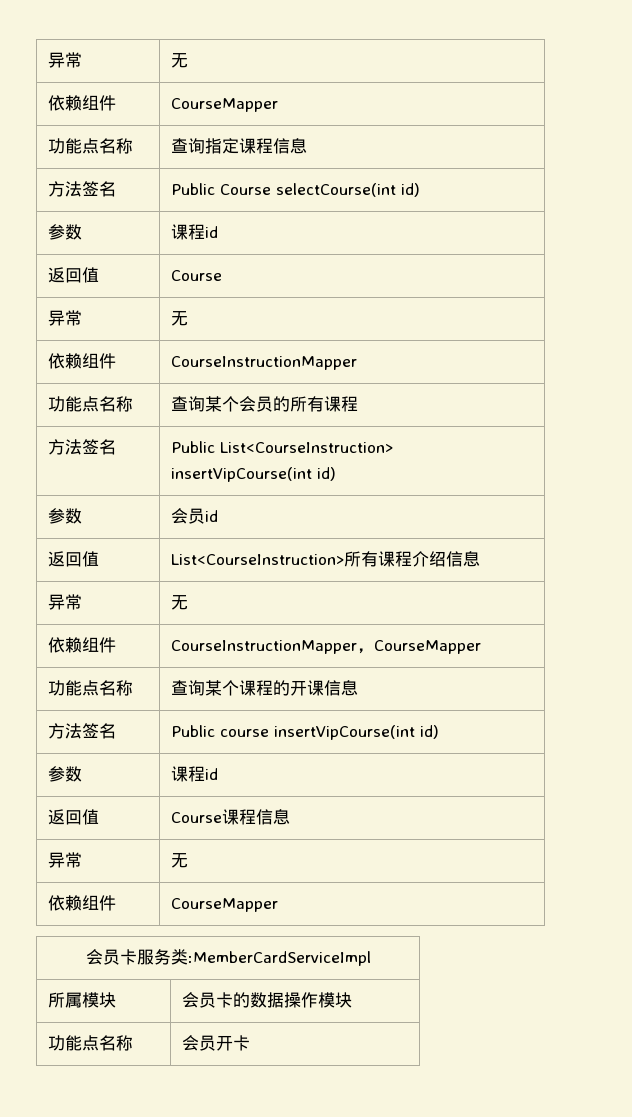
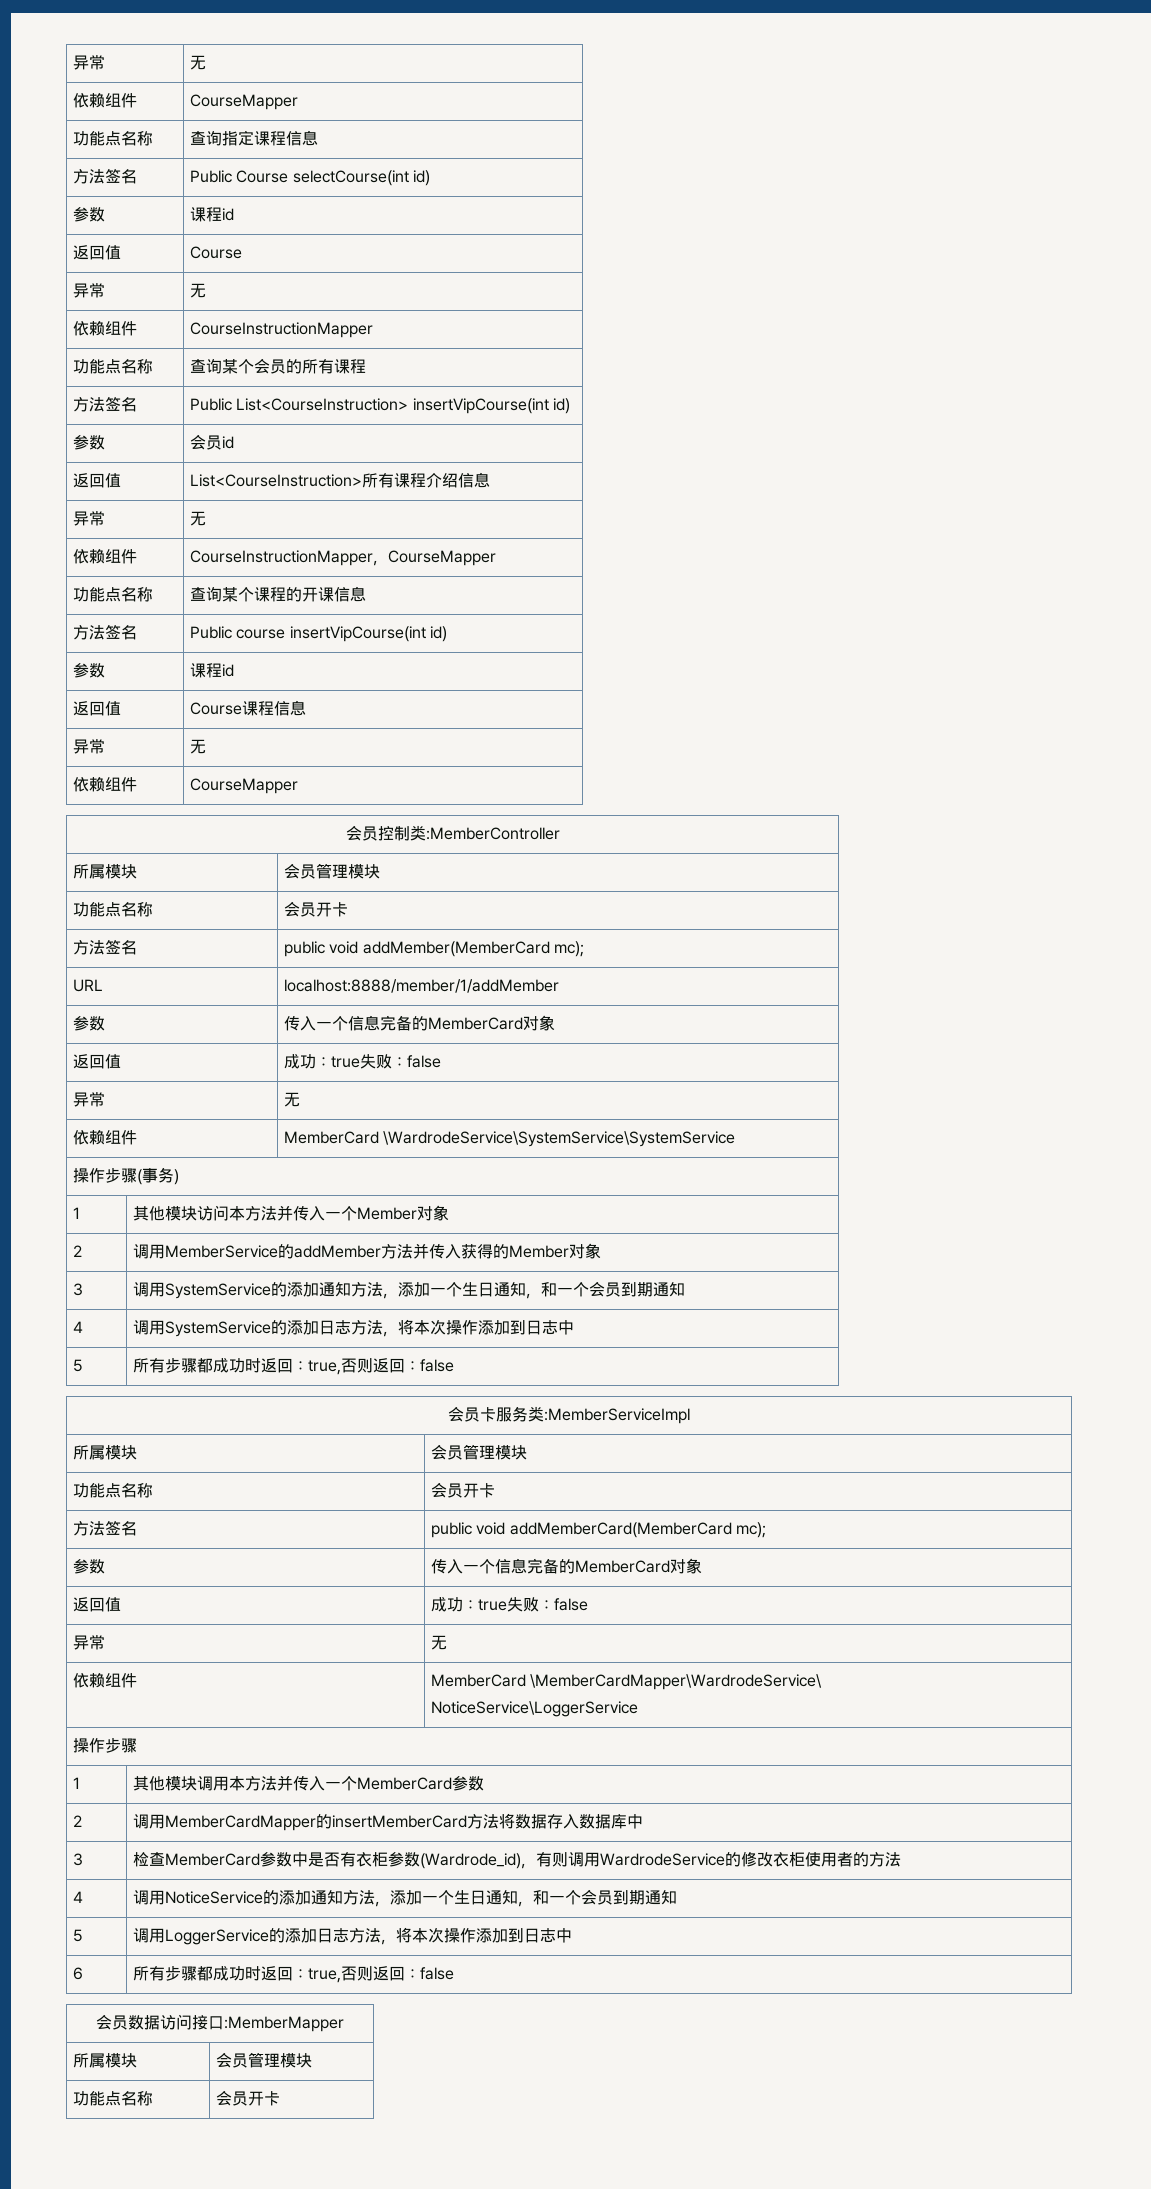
- 会员卡服务类:MemberCardServiceImpl
- 所属模块 | 会员卡的数据操作模块
+ 会员控制类:MemberController
+ 所属模块 | 会员管理模块
+ 功能点名称 | 会员开卡
+ 方法签名 | public void addMember(MemberCard mc);
+ URL | localhost:8888/member/1/addMember
+ 参数 | 传入一个信息完备的MemberCard对象
+ 返回值 | 成功：true失败：false
+ 异常 | 无
+ 依赖组件 | MemberCard \WardrodeService\SystemService\SystemService
+ 操作步骤(事务)
+ 1 | 其他模块访问本方法并传入一个Member对象
+ 2 | 调用MemberService的addMember方法并传入获得的Member对象
+ 3 | 调用SystemService的添加通知方法，添加一个生日通知，和一个会员到期通知
+ 4 | 调用SystemService的添加日志方法，将本次操作添加到日志中
+ 5 | 所有步骤都成功时返回：true,否则返回：false
+ 会员卡服务类:MemberServiceImpl
+ 所属模块 | 会员管理模块
+ 功能点名称 | 会员开卡
+ 方法签名 | public void addMemberCard(MemberCard mc);
+ 参数 | 传入一个信息完备的MemberCard对象
+ 返回值 | 成功：true失败：false
+ 异常 | 无
+ 依赖组件 | MemberCard \MemberCardMapper\WardrodeService\
+ NoticeService\LoggerService
+ 操作步骤
+ 1 | 其他模块调用本方法并传入一个MemberCard参数
+ 2 | 调用MemberCardMapper的insertMemberCard方法将数据存入数据库中
+ 3 | 检查MemberCard参数中是否有衣柜参数(Wardrode_id)，有则调用WardrodeService的修改衣柜使用者的方法
+ 4 | 调用NoticeService的添加通知方法，添加一个生日通知，和一个会员到期通知
+ 5 | 调用LoggerService的添加日志方法，将本次操作添加到日志中
+ 6 | 所有步骤都成功时返回：true,否则返回：false
+ 会员数据访问接口:MemberMapper
+ 所属模块 | 会员管理模块

